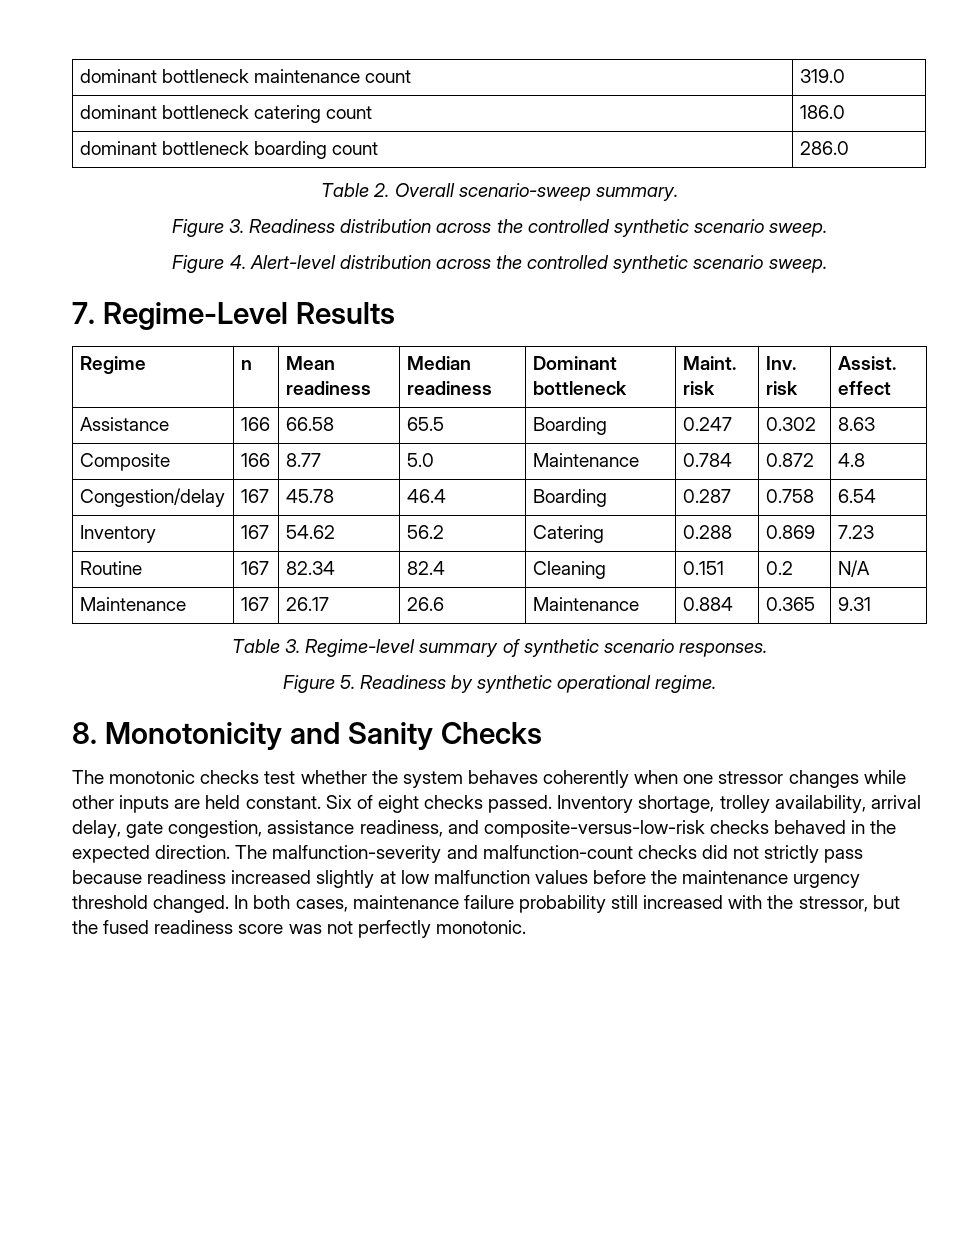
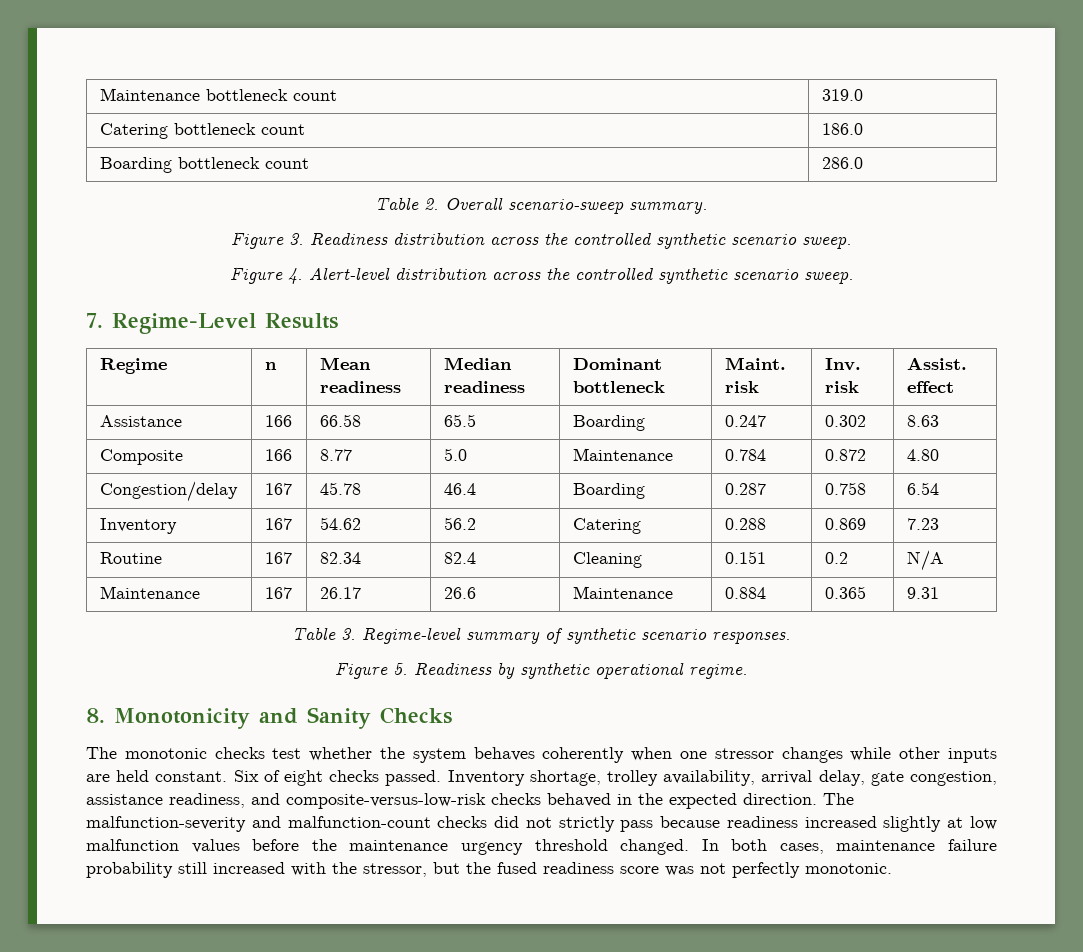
- dominant bottleneck maintenance count | 319.0
+ Maintenance bottleneck count | 319.0
- dominant bottleneck catering count | 186.0
+ Catering bottleneck count | 186.0
- dominant bottleneck boarding count | 286.0
+ Boarding bottleneck count | 286.0
- Composite | 166 | 8.77 | 5.0 | Maintenance | 0.784 | 0.872 | 4.8
+ Composite | 166 | 8.77 | 5.0 | Maintenance | 0.784 | 0.872 | 4.80

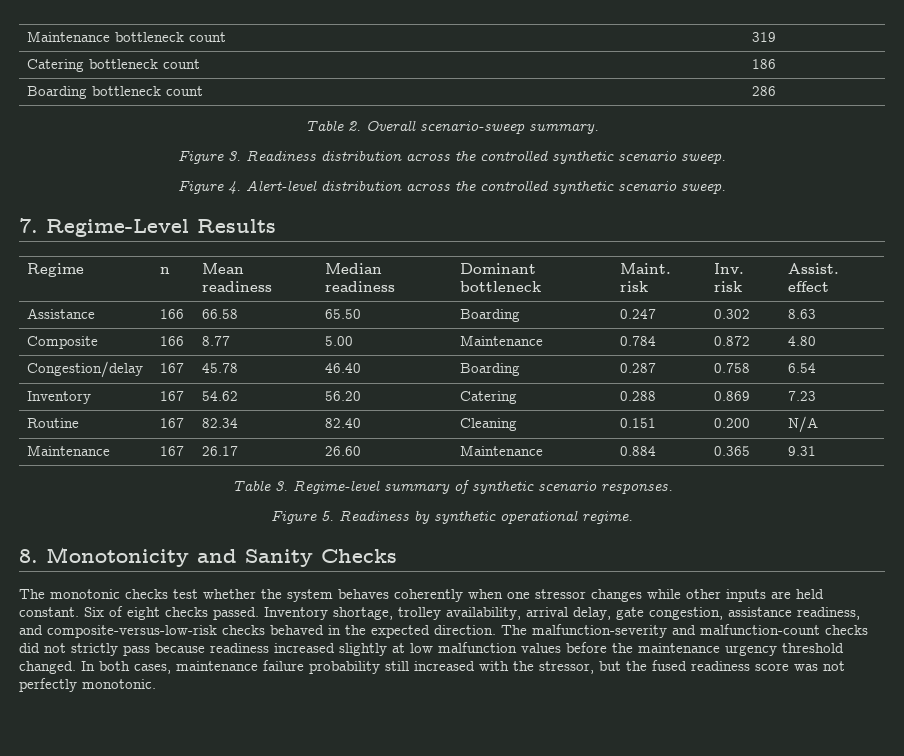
- Maintenance bottleneck count | 319.0
+ Maintenance bottleneck count | 319
- Catering bottleneck count | 186.0
+ Catering bottleneck count | 186
- Boarding bottleneck count | 286.0
+ Boarding bottleneck count | 286
- Assistance | 166 | 66.58 | 65.5 | Boarding | 0.247 | 0.302 | 8.63
+ Assistance | 166 | 66.58 | 65.50 | Boarding | 0.247 | 0.302 | 8.63
- Composite | 166 | 8.77 | 5.0 | Maintenance | 0.784 | 0.872 | 4.80
+ Composite | 166 | 8.77 | 5.00 | Maintenance | 0.784 | 0.872 | 4.80
- Congestion/delay | 167 | 45.78 | 46.4 | Boarding | 0.287 | 0.758 | 6.54
+ Congestion/delay | 167 | 45.78 | 46.40 | Boarding | 0.287 | 0.758 | 6.54
- Inventory | 167 | 54.62 | 56.2 | Catering | 0.288 | 0.869 | 7.23
+ Inventory | 167 | 54.62 | 56.20 | Catering | 0.288 | 0.869 | 7.23
- Routine | 167 | 82.34 | 82.4 | Cleaning | 0.151 | 0.2 | N/A
+ Routine | 167 | 82.34 | 82.40 | Cleaning | 0.151 | 0.200 | N/A
- Maintenance | 167 | 26.17 | 26.6 | Maintenance | 0.884 | 0.365 | 9.31
+ Maintenance | 167 | 26.17 | 26.60 | Maintenance | 0.884 | 0.365 | 9.31

